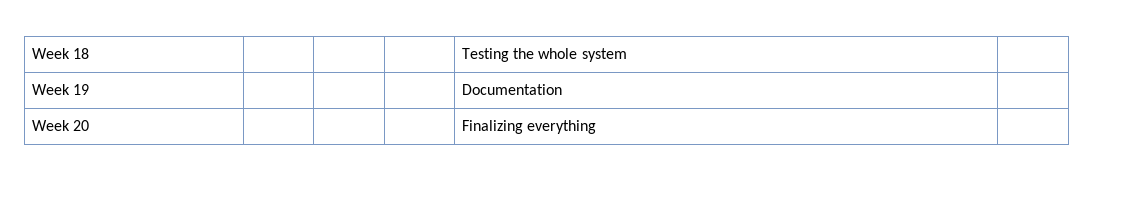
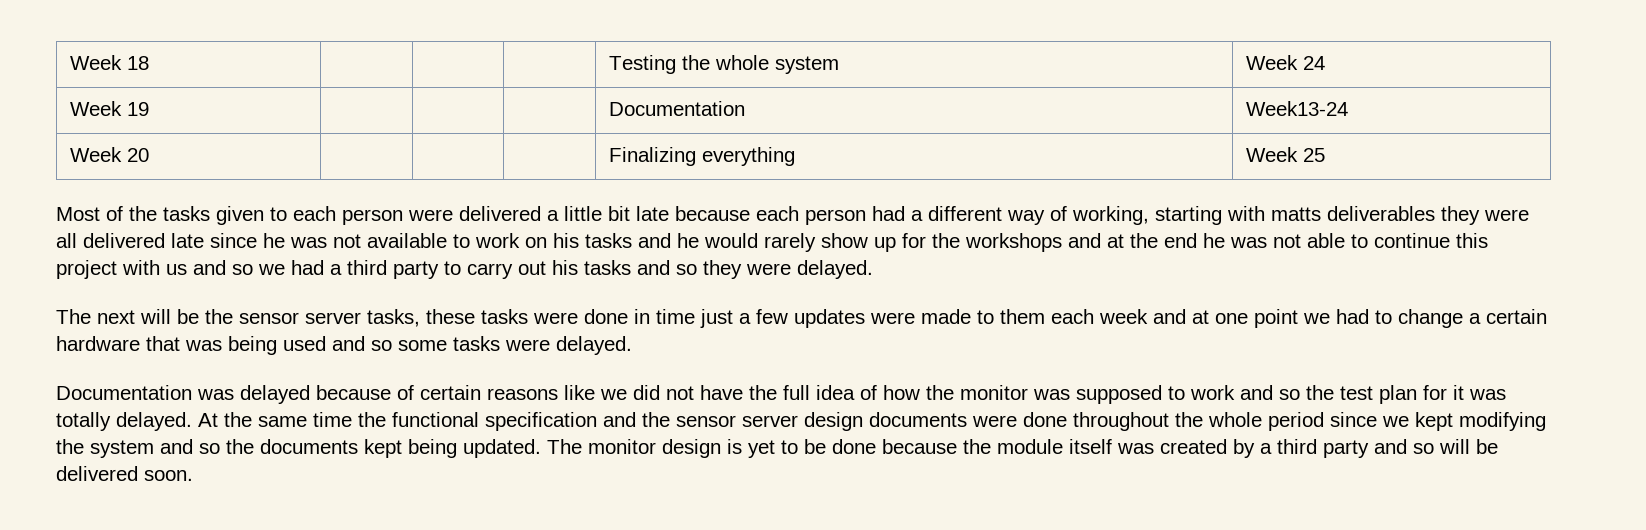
- Week 18 | | | | Testing the whole system |
+ Week 18 | | | | Testing the whole system | Week 24
- Week 19 | | | | Documentation |
+ Week 19 | | | | Documentation | Week13-24
- Week 20 | | | | Finalizing everything |
+ Week 20 | | | | Finalizing everything | Week 25
+ Most of the tasks given to each person were delivered a little bit late because each person had a different way of working, starting with matts deliverables they were all delivered late since he was not available to work on his tasks and he would rarely show up for the workshops and at the end he was not able to continue this project with us and so we had a third party to carry out his tasks and so they were delayed.
+ The next will be the sensor server tasks, these tasks were done in time just a few updates were made to them each week and at one point we had to change a certain hardware that was being used and so some tasks were delayed.
+ Documentation was delayed because of certain reasons like we did not have the full idea of how the monitor was supposed to work and so the test plan for it was totally delayed. At the same time the functional specification and the sensor server design documents were done throughout the whole period since we kept modifying the system and so the documents kept being updated. The monitor design is yet to be done because the module itself was created by a third party and so will be delivered soon.

